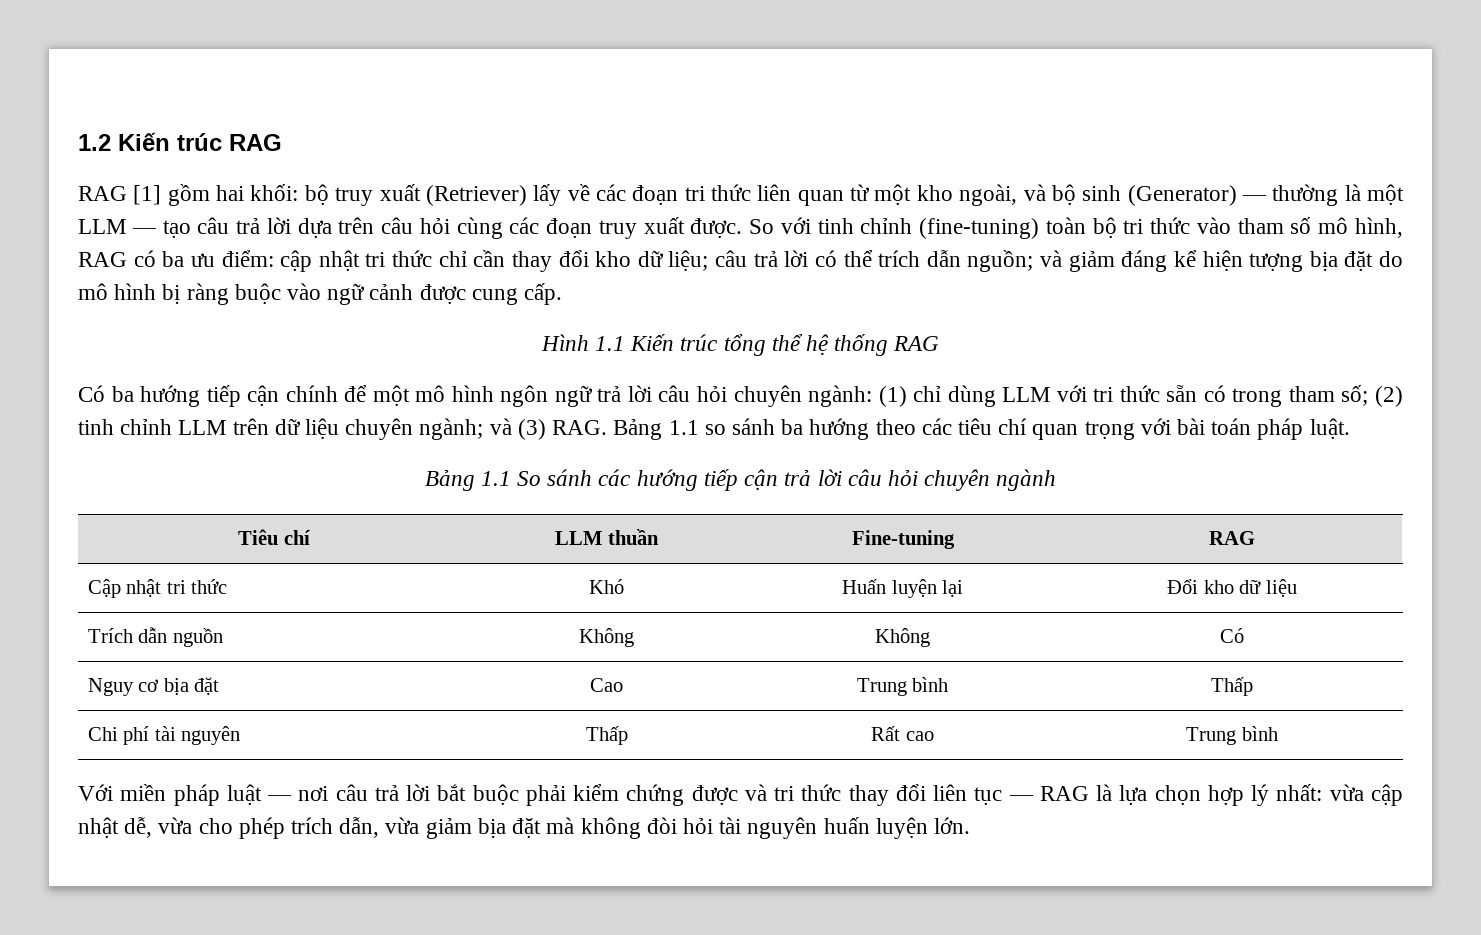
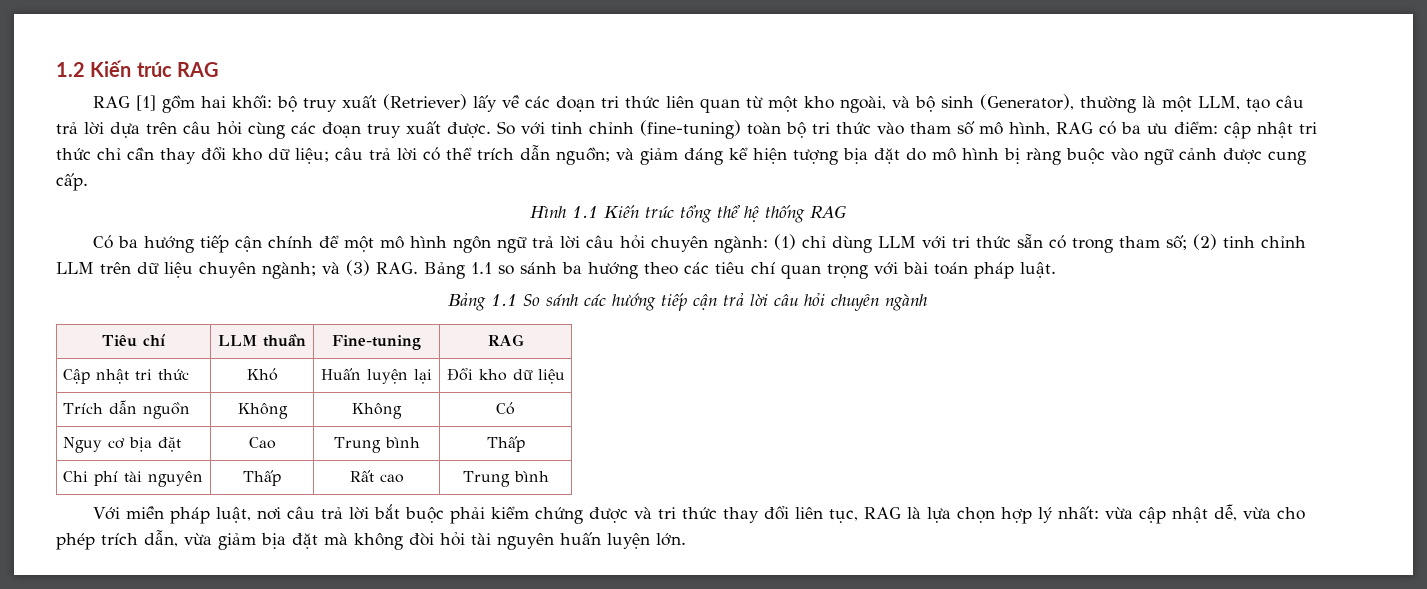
- RAG [1] gồm hai khối: bộ truy xuất (Retriever) lấy về các đoạn tri thức liên quan từ một kho ngoài, và bộ sinh (Generator) — thường là một LLM — tạo câu trả lời dựa trên câu hỏi cùng các đoạn truy xuất được.
+ RAG [1] gồm hai khối: bộ truy xuất (Retriever) lấy về các đoạn tri thức liên quan từ một kho ngoài, và bộ sinh (Generator), thường là một LLM, tạo câu trả lời dựa trên câu hỏi cùng các đoạn truy xuất được.
- Với miền pháp luật — nơi câu trả lời bắt buộc phải kiểm chứng được và tri thức thay đổi liên tục — RAG là lựa chọn hợp lý nhất: vừa cập nhật dễ, vừa cho phép trích dẫn, vừa giảm bịa đặt mà không đòi hỏi tài nguyên huấn luyện lớn.
+ Với miền pháp luật, nơi câu trả lời bắt buộc phải kiểm chứng được và tri thức thay đổi liên tục, RAG là lựa chọn hợp lý nhất: vừa cập nhật dễ, vừa cho phép trích dẫn, vừa giảm bịa đặt mà không đòi hỏi tài nguyên huấn luyện lớn.

